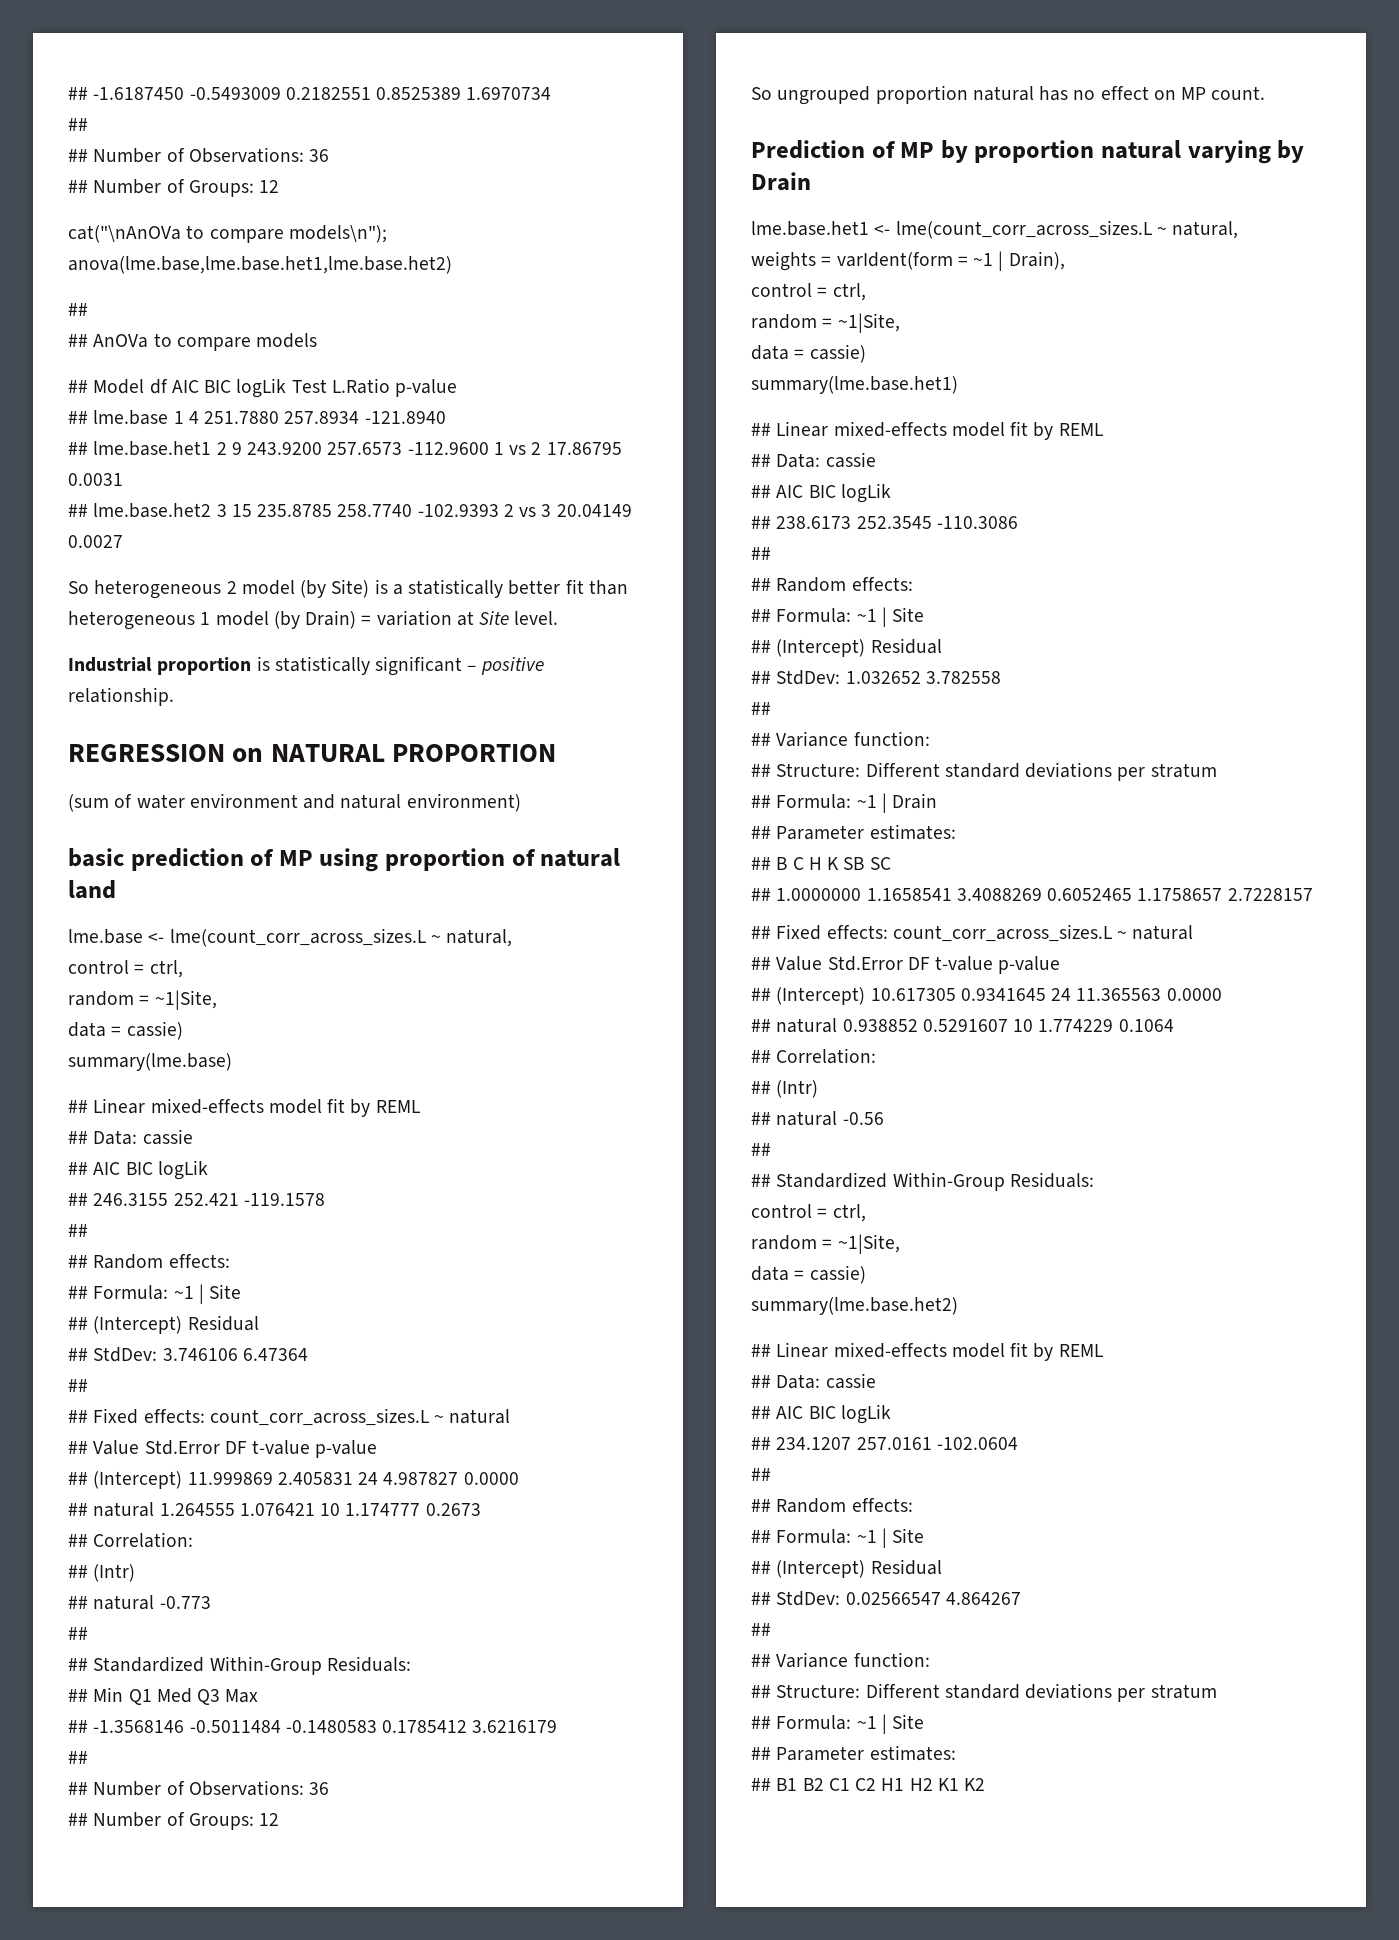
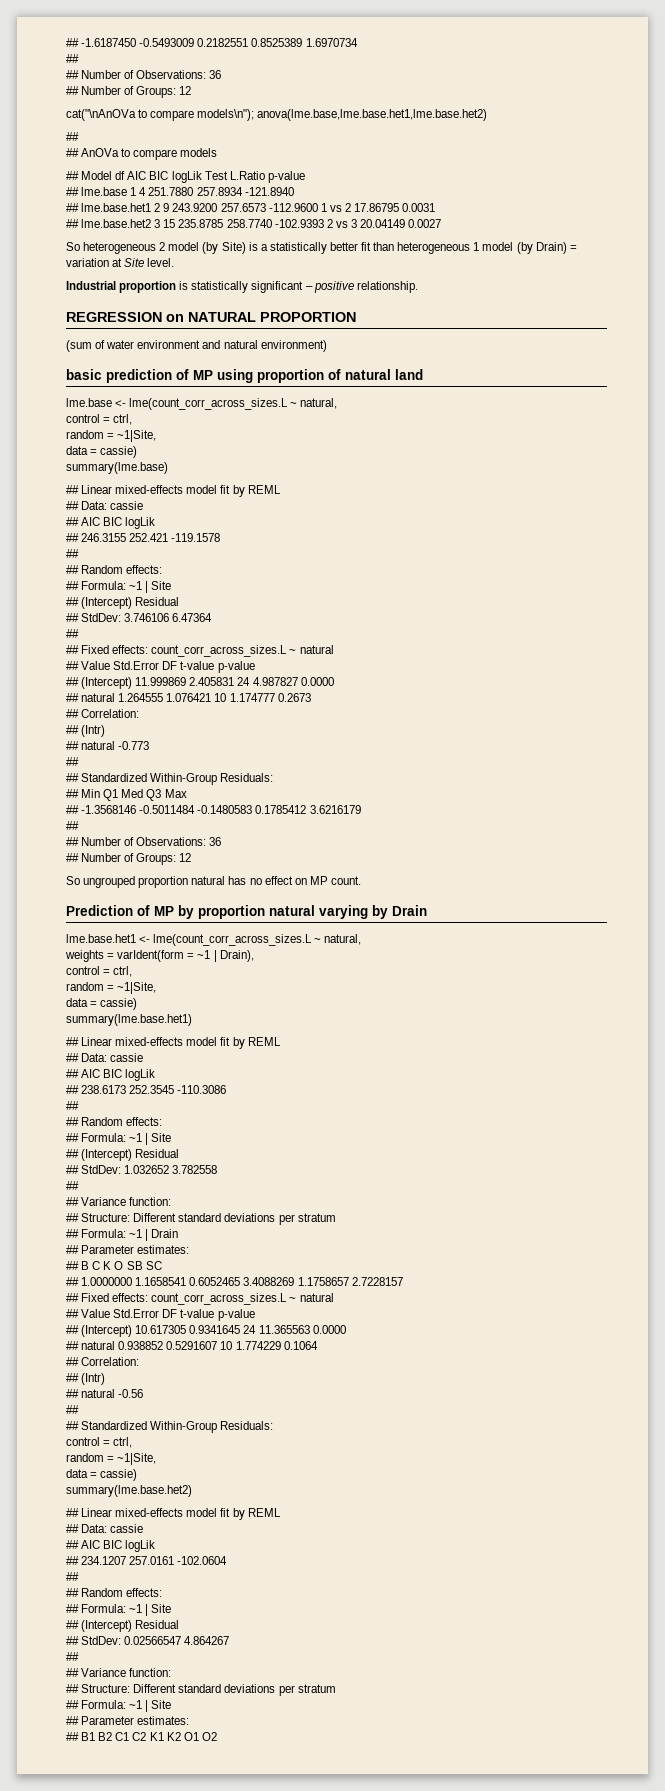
- ## B C H K SB SC
+ ## B C K O SB SC
- ## 1.0000000 1.1658541 3.4088269 0.6052465 1.1758657 2.7228157
+ ## 1.0000000 1.1658541 0.6052465 3.4088269 1.1758657 2.7228157
- ## B1 B2 C1 C2 H1 H2 K1 K2
+ ## B1 B2 C1 C2 K1 K2 O1 O2

